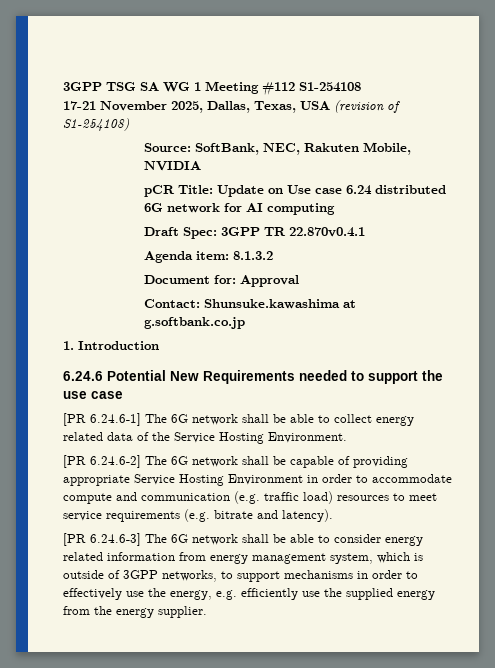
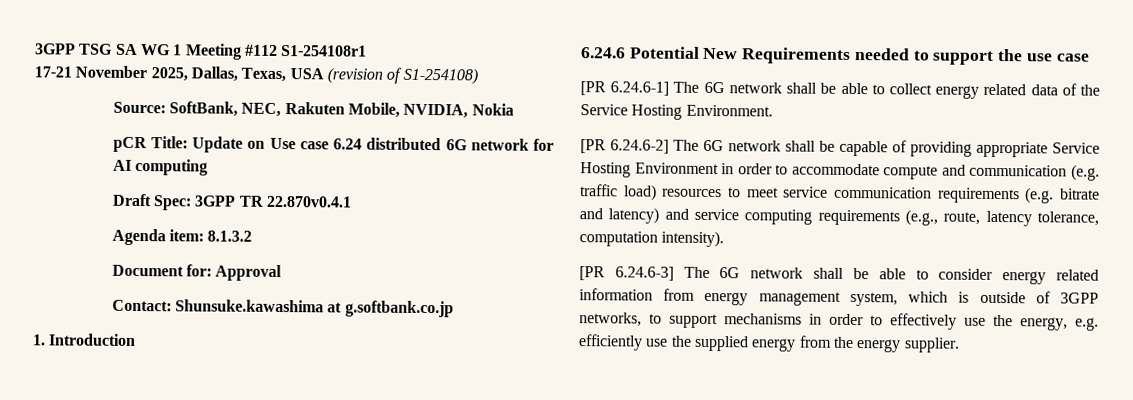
- 3GPP TSG SA WG 1 Meeting #112 S1-254108
+ 3GPP TSG SA WG 1 Meeting #112 S1-254108r1
- Source: SoftBank, NEC, Rakuten Mobile, NVIDIA
+ Source: SoftBank, NEC, Rakuten Mobile, NVIDIA, Nokia
- [PR 6.24.6-2] The 6G network shall be capable of providing appropriate Service Hosting Environment in order to accommodate compute and communication (e.g. traffic load) resources to meet service requirements (e.g. bitrate and latency).
+ [PR 6.24.6-2] The 6G network shall be capable of providing appropriate Service Hosting Environment in order to accommodate compute and communication (e.g. traffic load) resources to meet service communication requirements (e.g. bitrate and latency) and service computing requirements (e.g., route, latency tolerance, computation intensity).

